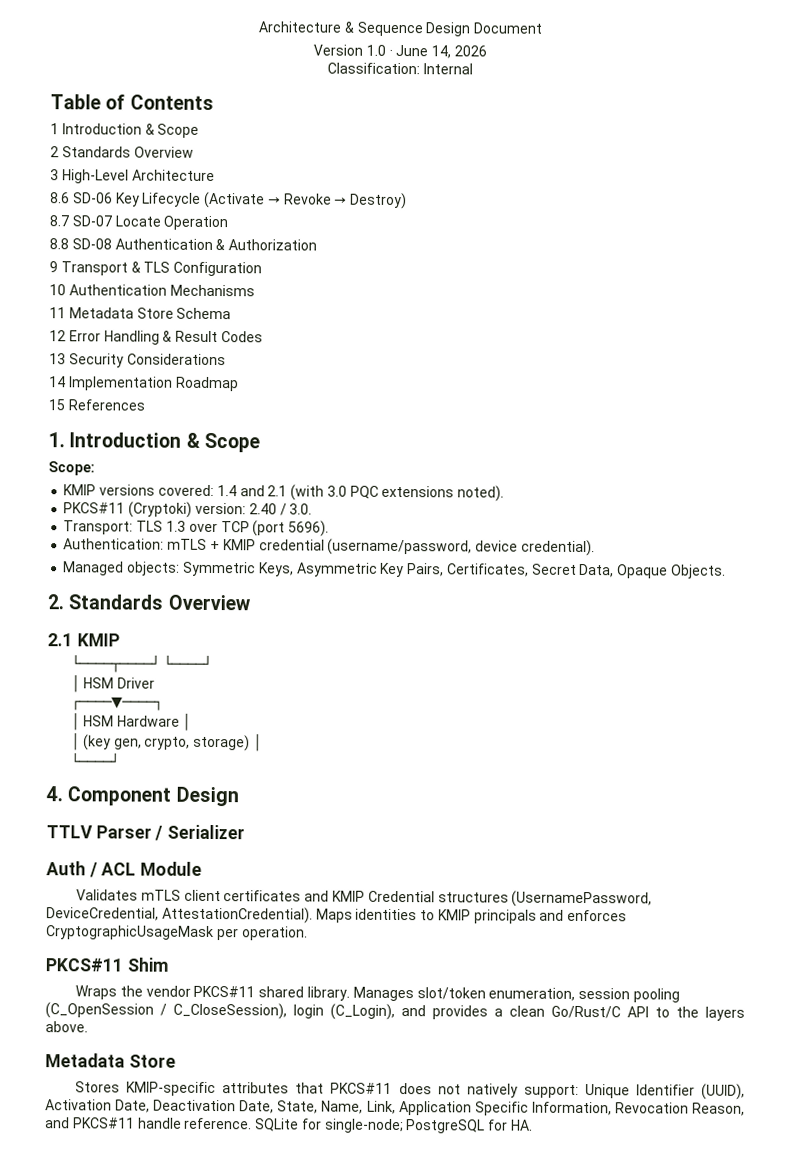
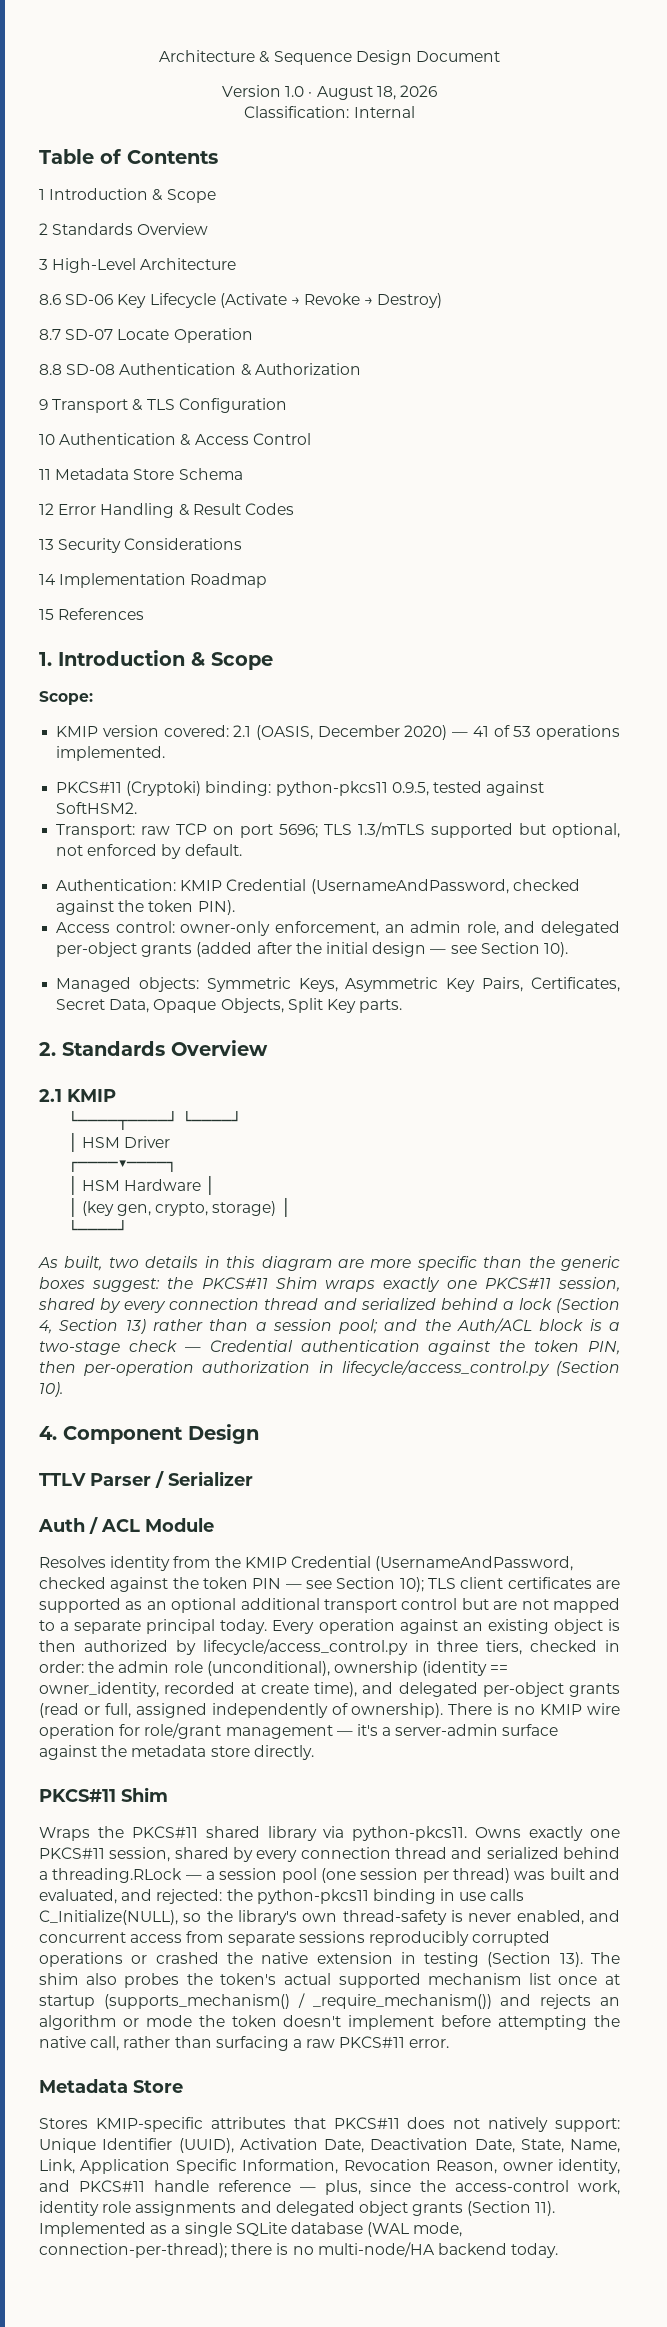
- Version 1.0 · June 14, 2026
+ Version 1.0 · August 18, 2026
- 10 Authentication Mechanisms
+ 10 Authentication & Access Control
- KMIP versions covered: 1.4 and 2.1 (with 3.0 PQC extensions noted).
- PKCS#11 (Cryptoki) version: 2.40 / 3.0.
- Transport: TLS 1.3 over TCP (port 5696).
- Authentication: mTLS + KMIP credential (username/password, device credential).
+ KMIP version covered: 2.1 (OASIS, December 2020) — 41 of 53 operations implemented.
+ PKCS#11 (Cryptoki) binding: python-pkcs11 0.9.5, tested against SoftHSM2.
+ Transport: raw TCP on port 5696; TLS 1.3/mTLS supported but optional, not enforced by default.
+ Authentication: KMIP Credential (UsernameAndPassword, checked against the token PIN).
+ Access control: owner-only enforcement, an admin role, and delegated per-object grants (added after the initial design — see Section 10).
- Managed objects: Symmetric Keys, Asymmetric Key Pairs, Certificates, Secret Data, Opaque Objects.
+ Managed objects: Symmetric Keys, Asymmetric Key Pairs, Certificates, Secret Data, Opaque Objects, Split Key parts.
+ As built, two details in this diagram are more specific than the generic boxes suggest: the PKCS#11 Shim wraps exactly one PKCS#11 session, shared by every connection thread and serialized behind a lock (Section 4, Section 13) rather than a session pool; and the Auth/ACL block is a two-stage check — Credential authentication against the token PIN, then per-operation authorization in lifecycle/access_control.py (Section 10).
- Validates mTLS client certificates and KMIP Credential structures (UsernamePassword, DeviceCredential, AttestationCredential). Maps identities to KMIP principals and enforces CryptographicUsageMask per operation.
+ Resolves identity from the KMIP Credential (UsernameAndPassword, checked against the token PIN — see Section 10); TLS client certificates are supported as an optional additional transport control but are not mapped to a separate principal today. Every operation against an existing object is then authorized by lifecycle/access_control.py in three tiers, checked in order: the admin role (unconditional), ownership (identity == owner_identity, recorded at create time), and delegated per-object grants (read or full, assigned independently of ownership). There is no KMIP wire operation for role/grant management — it's a server-admin surface against the metadata store directly.
- Wraps the vendor PKCS#11 shared library. Manages slot/token enumeration, session pooling (C_OpenSession / C_CloseSession), login (C_Login), and provides a clean Go/Rust/C API to the layers above.
+ Wraps the PKCS#11 shared library via python-pkcs11. Owns exactly one PKCS#11 session, shared by every connection thread and serialized behind a threading.RLock — a session pool (one session per thread) was built and evaluated, and rejected: the python-pkcs11 binding in use calls C_Initialize(NULL), so the library's own thread-safety is never enabled, and concurrent access from separate sessions reproducibly corrupted operations or crashed the native extension in testing (Section 13). The shim also probes the token's actual supported mechanism list once at startup (supports_mechanism() / _require_mechanism()) and rejects an algorithm or mode the token doesn't implement before attempting the native call, rather than surfacing a raw PKCS#11 error.
- Stores KMIP-specific attributes that PKCS#11 does not natively support: Unique Identifier (UUID), Activation Date, Deactivation Date, State, Name, Link, Application Specific Information, Revocation Reason, and PKCS#11 handle reference. SQLite for single-node; PostgreSQL for HA.
+ Stores KMIP-specific attributes that PKCS#11 does not natively support: Unique Identifier (UUID), Activation Date, Deactivation Date, State, Name, Link, Application Specific Information, Revocation Reason, owner identity, and PKCS#11 handle reference — plus, since the access-control work, identity role assignments and delegated object grants (Section 11). Implemented as a single SQLite database (WAL mode, connection-per-thread); there is no multi-node/HA backend today.

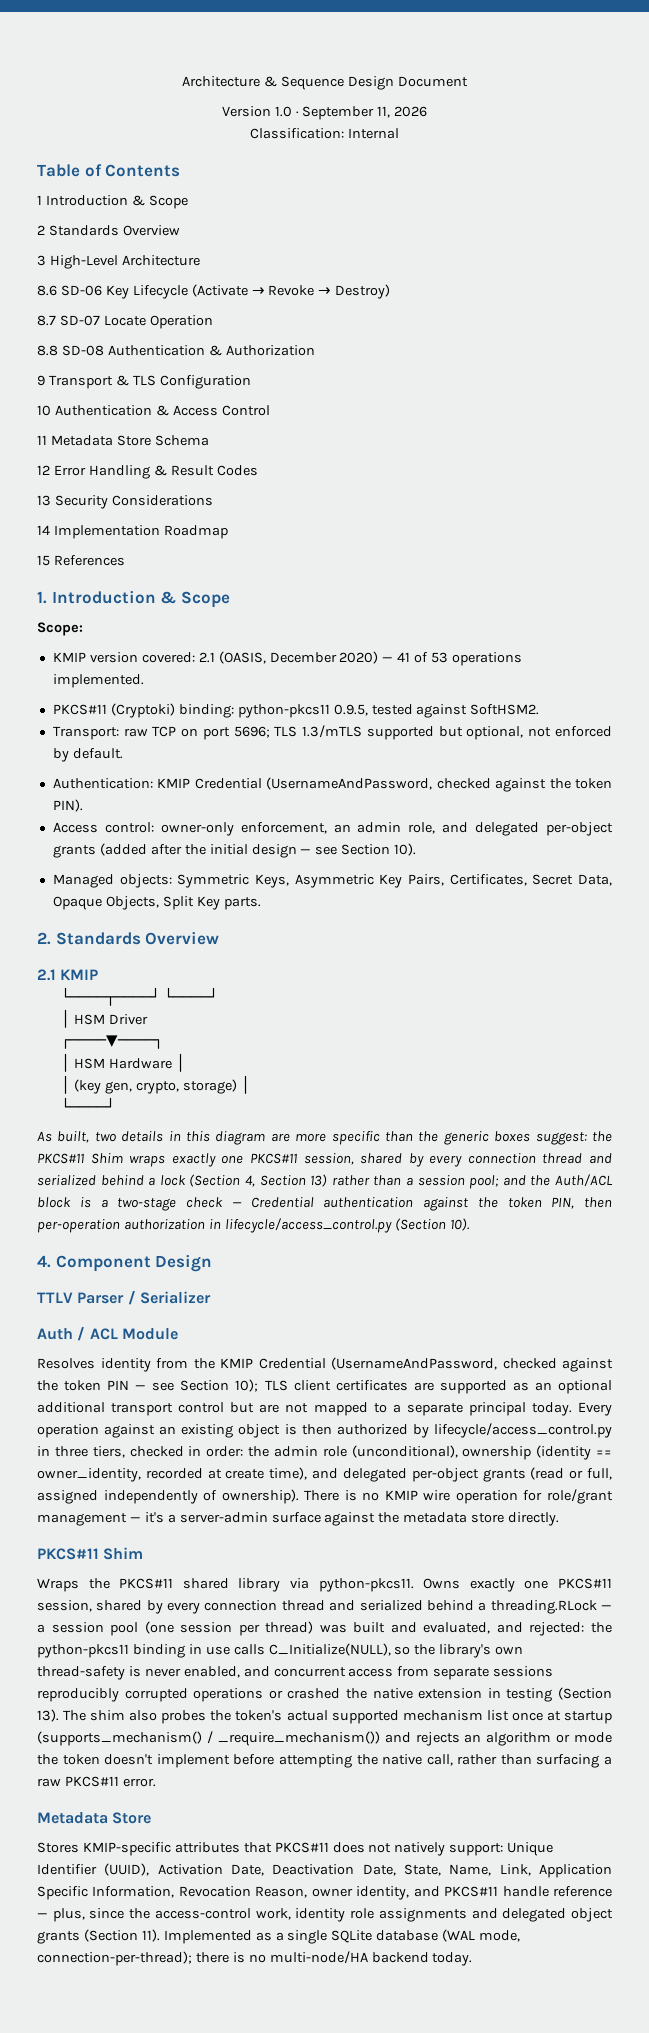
- Version 1.0 · August 18, 2026
+ Version 1.0 · September 11, 2026

